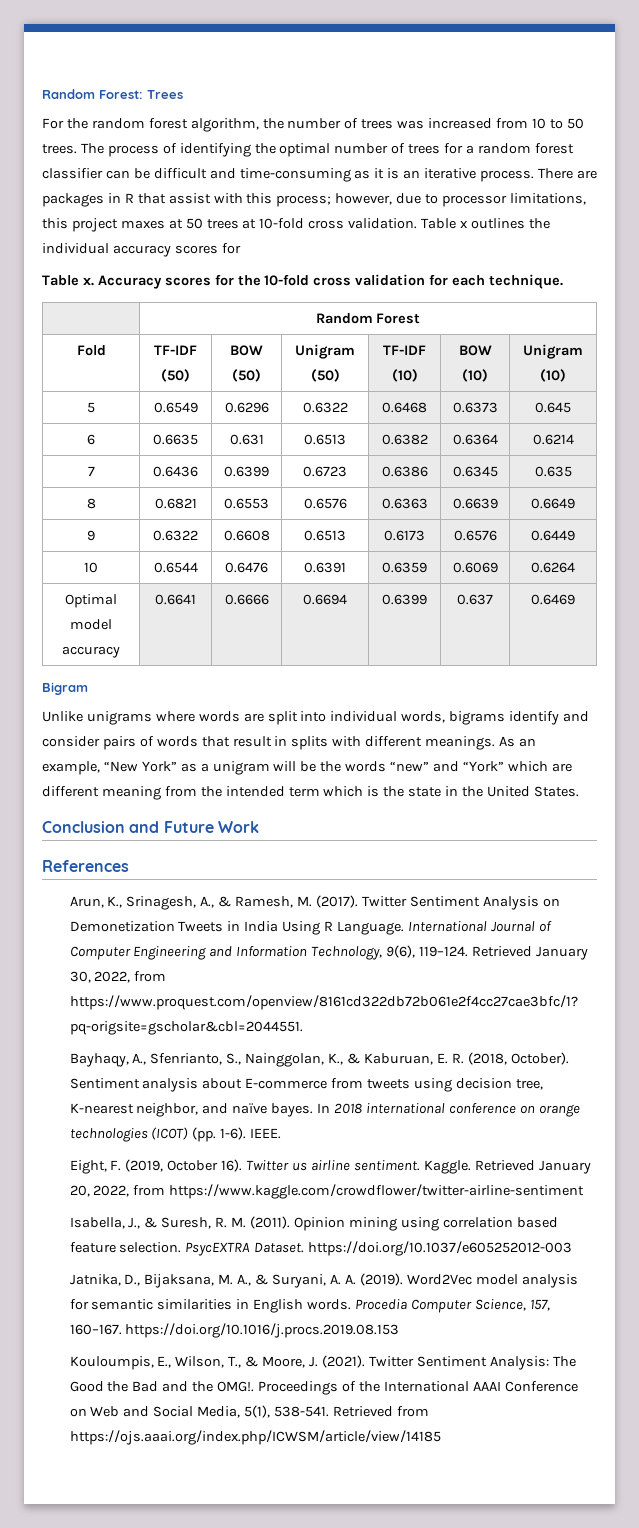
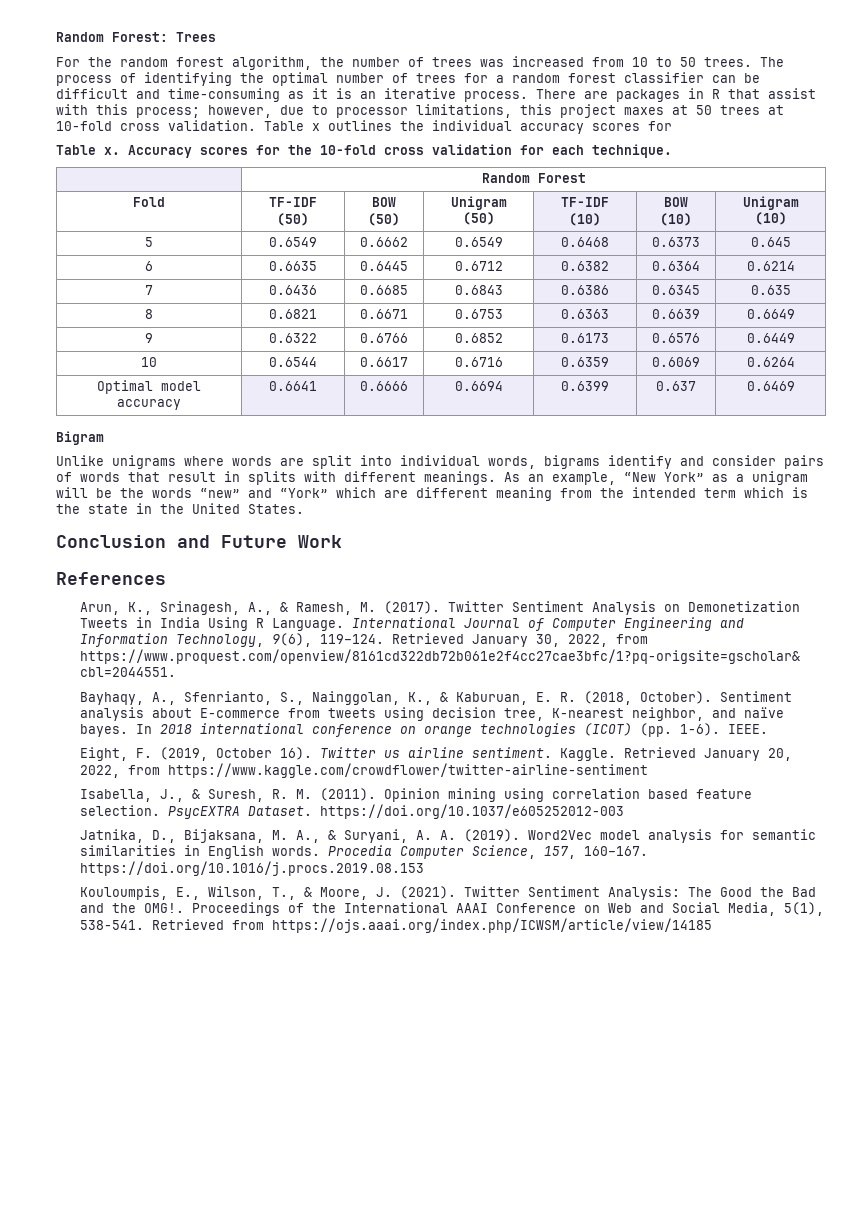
- 5 | 0.6549 | 0.6296 | 0.6322 | 0.6468 | 0.6373 | 0.645
+ 5 | 0.6549 | 0.6662 | 0.6549 | 0.6468 | 0.6373 | 0.645
- 6 | 0.6635 | 0.631 | 0.6513 | 0.6382 | 0.6364 | 0.6214
+ 6 | 0.6635 | 0.6445 | 0.6712 | 0.6382 | 0.6364 | 0.6214
- 7 | 0.6436 | 0.6399 | 0.6723 | 0.6386 | 0.6345 | 0.635
+ 7 | 0.6436 | 0.6685 | 0.6843 | 0.6386 | 0.6345 | 0.635
- 8 | 0.6821 | 0.6553 | 0.6576 | 0.6363 | 0.6639 | 0.6649
+ 8 | 0.6821 | 0.6671 | 0.6753 | 0.6363 | 0.6639 | 0.6649
- 9 | 0.6322 | 0.6608 | 0.6513 | 0.6173 | 0.6576 | 0.6449
+ 9 | 0.6322 | 0.6766 | 0.6852 | 0.6173 | 0.6576 | 0.6449
- 10 | 0.6544 | 0.6476 | 0.6391 | 0.6359 | 0.6069 | 0.6264
+ 10 | 0.6544 | 0.6617 | 0.6716 | 0.6359 | 0.6069 | 0.6264

